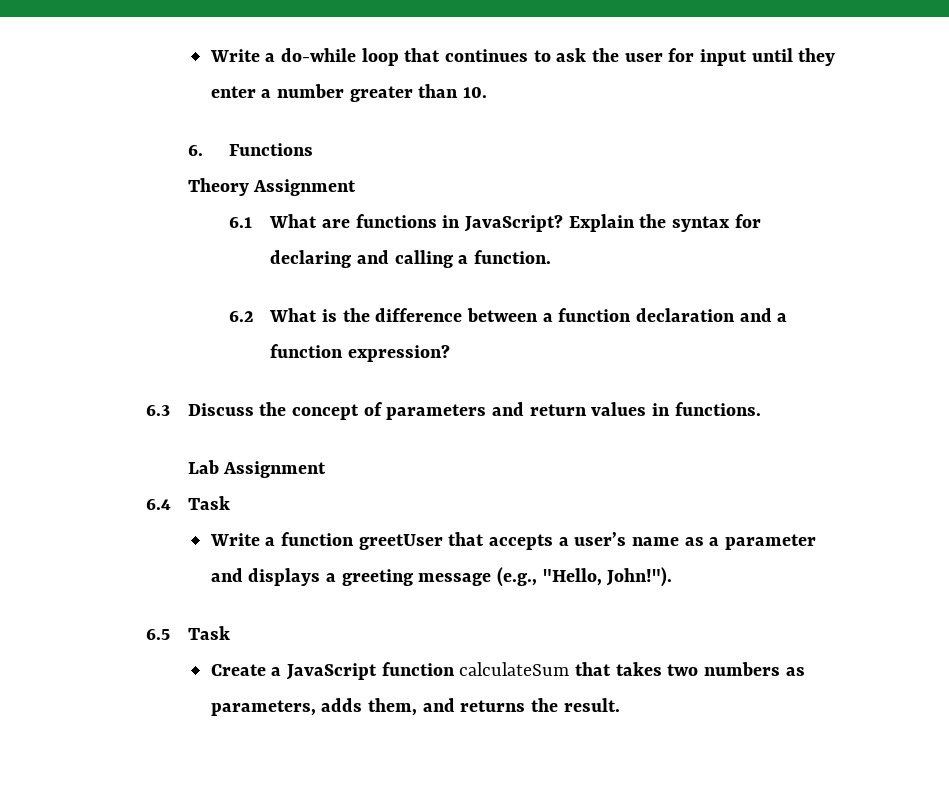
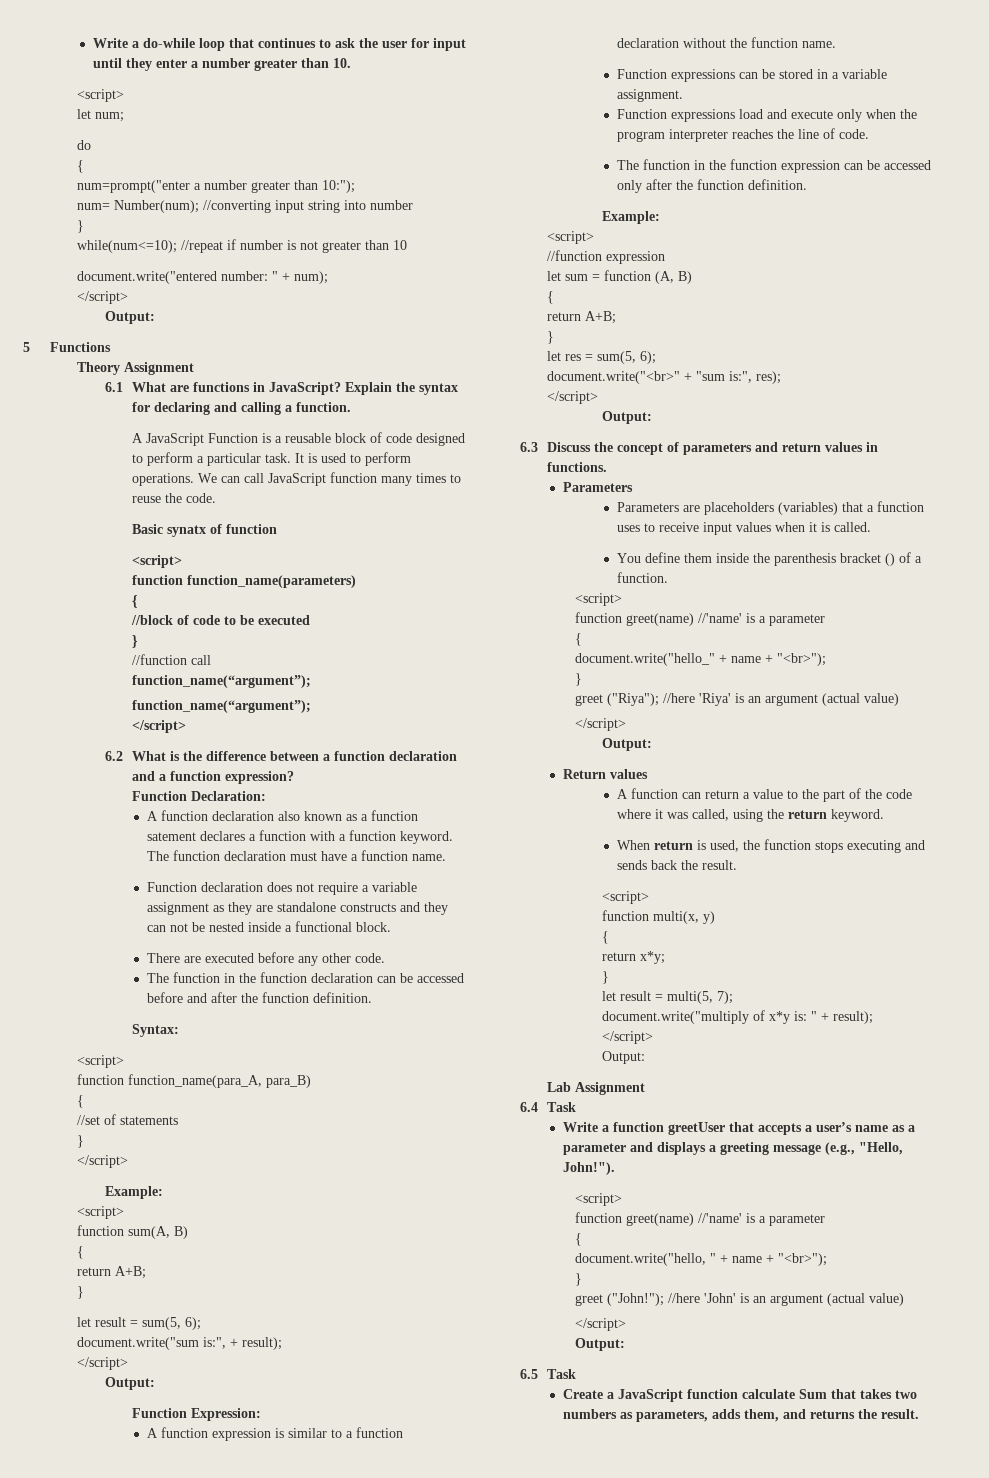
  Write a do-while loop that continues to ask the user for input until they enter a number greater than 10.
- 6. Functions
+ <script>
+ let num;
+ do
+ {
+ num=prompt("enter a number greater than 10:");
+ num= Number(num); //converting input string into number
+ }
+ while(num<=10); //repeat if number is not greater than 10
+ document.write("entered number: " + num);
+ </script>
+ Output:
+ 5 Functions
+ A JavaScript Function is a reusable block of code designed to perform a particular task. It is used to perform operations. We can call JavaScript function many times to reuse the code.
+ Basic synatx of function
+ <script>
+ function function_name(parameters)
+ {
+ //block of code to be executed
+ }
+ //function call
+ function_name(“argument”);
+ function_name(“argument”);
+ </script>
+ Function Declaration:
+ A function declaration also known as a function satement declares a function with a function keyword. The function declaration must have a function name.
+ Function declaration does not require a variable assignment as they are standalone constructs and they can not be nested inside a functional block.
+ There are executed before any other code.
+ The function in the function declaration can be accessed before and after the function definition.
+ Syntax:
+ <script>
+ function function_name(para_A, para_B)
+ {
+ //set of statements
+ }
+ </script>
+ Example:
+ <script>
+ function sum(A, B)
+ {
+ return A+B;
+ }
+ let result = sum(5, 6);
+ document.write("sum is:", + result);
+ </script>
+ Output:
+ Function Expression:
+ A function expression is similar to a function declaration without the function name.
+ Function expressions can be stored in a variable assignment.
+ Function expressions load and execute only when the program interpreter reaches the line of code.
+ The function in the function expression can be accessed only after the function definition.
+ Example:
+ <script>
+ //function expression
+ let sum = function (A, B)
+ {
+ return A+B;
+ }
+ let res = sum(5, 6);
+ document.write("<br>" + "sum is:", res);
+ </script>
+ Output:
  6.3 Discuss the concept of parameters and return values in functions.
+ Parameters
+ Parameters are placeholders (variables) that a function uses to receive input values when it is called.
+ You define them inside the parenthesis bracket () of a function.
+ <script>
+ function greet(name) //'name' is a parameter
+ {
+ document.write("hello_" + name + "<br>");
+ }
+ greet ("Riya"); //here 'Riya' is an argument (actual value)
+ </script>
+ Output:
+ Return values
+ A function can return a value to the part of the code where it was called, using the return keyword.
+ When return is used, the function stops executing and sends back the result.
+ <script>
+ function multi(x, y)
+ {
+ return x*y;
+ }
+ let result = multi(5, 7);
+ document.write("multiply of x*y is: " + result);
+ </script>
+ Output:
  Write a function greetUser that accepts a user’s name as a parameter and displays a greeting message (e.g., "Hello, John!").
+ <script>
+ function greet(name) //'name' is a parameter
+ {
+ document.write("hello, " + name + "<br>");
+ }
+ greet ("John!"); //here 'John' is an argument (actual value)
+ </script>
+ Output:
- Create a JavaScript function calculateSum that takes two numbers as parameters, adds them, and returns the result.
+ Create a JavaScript function calculate Sum that takes two numbers as parameters, adds them, and returns the result.

